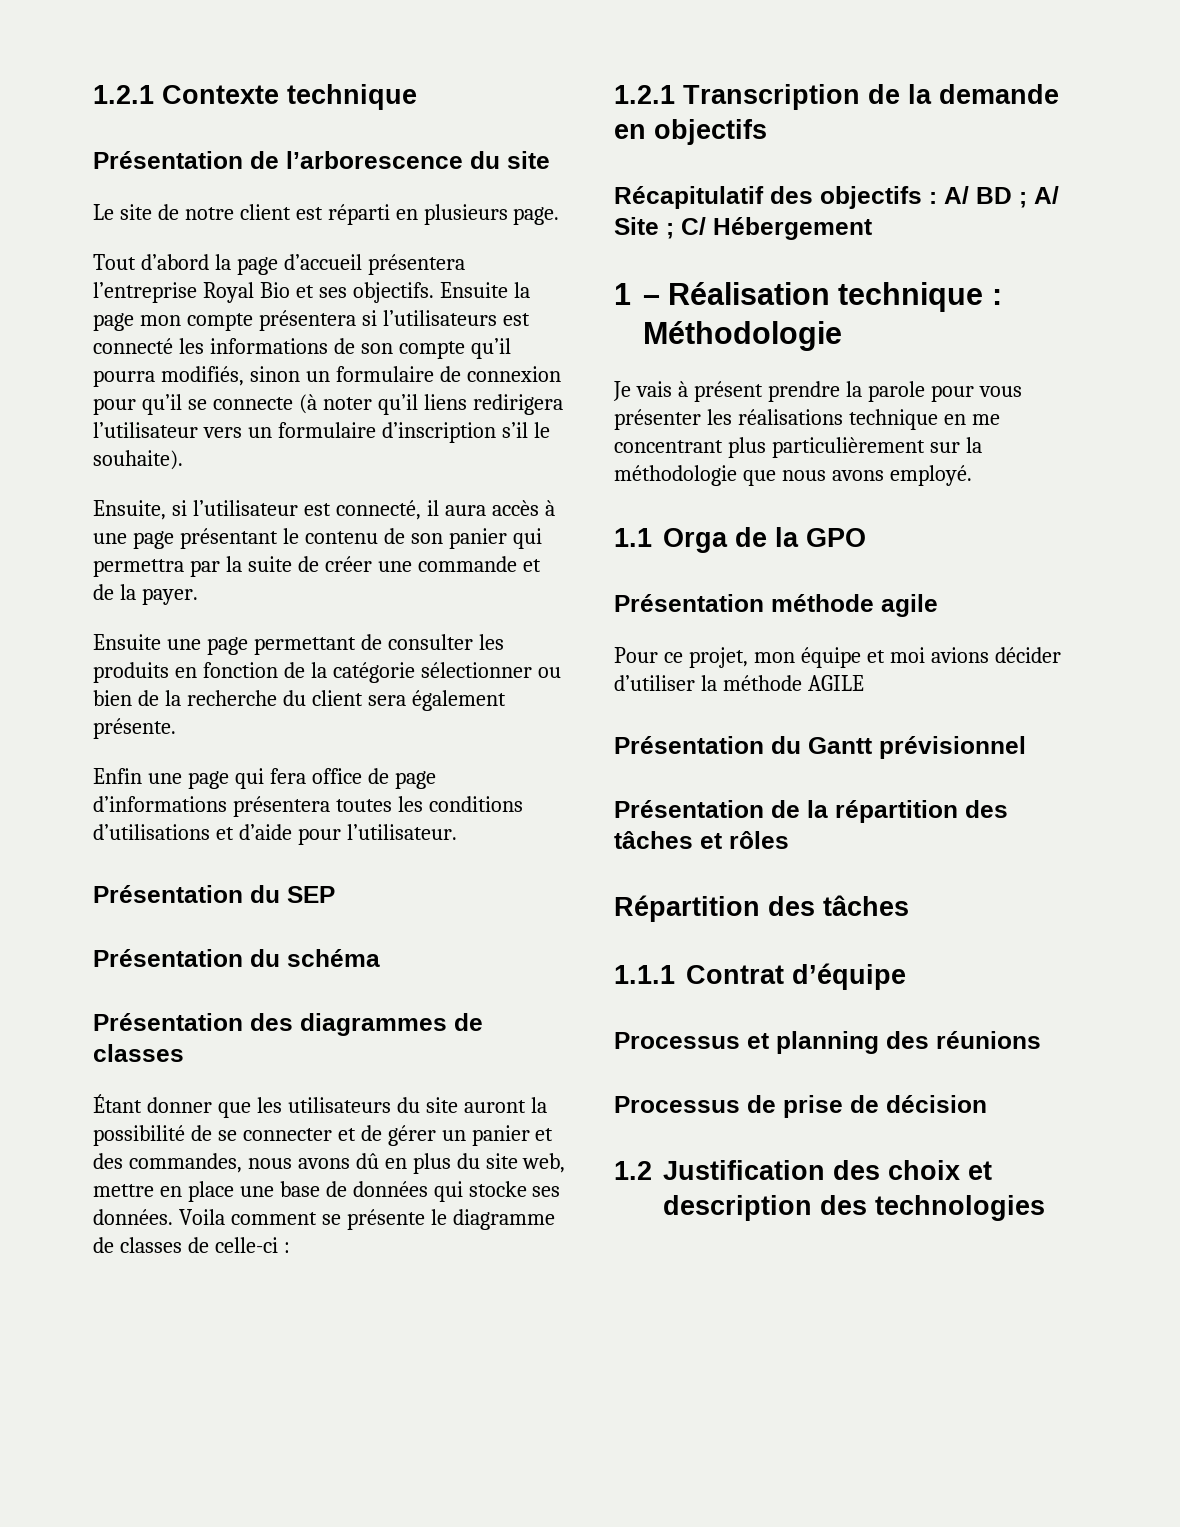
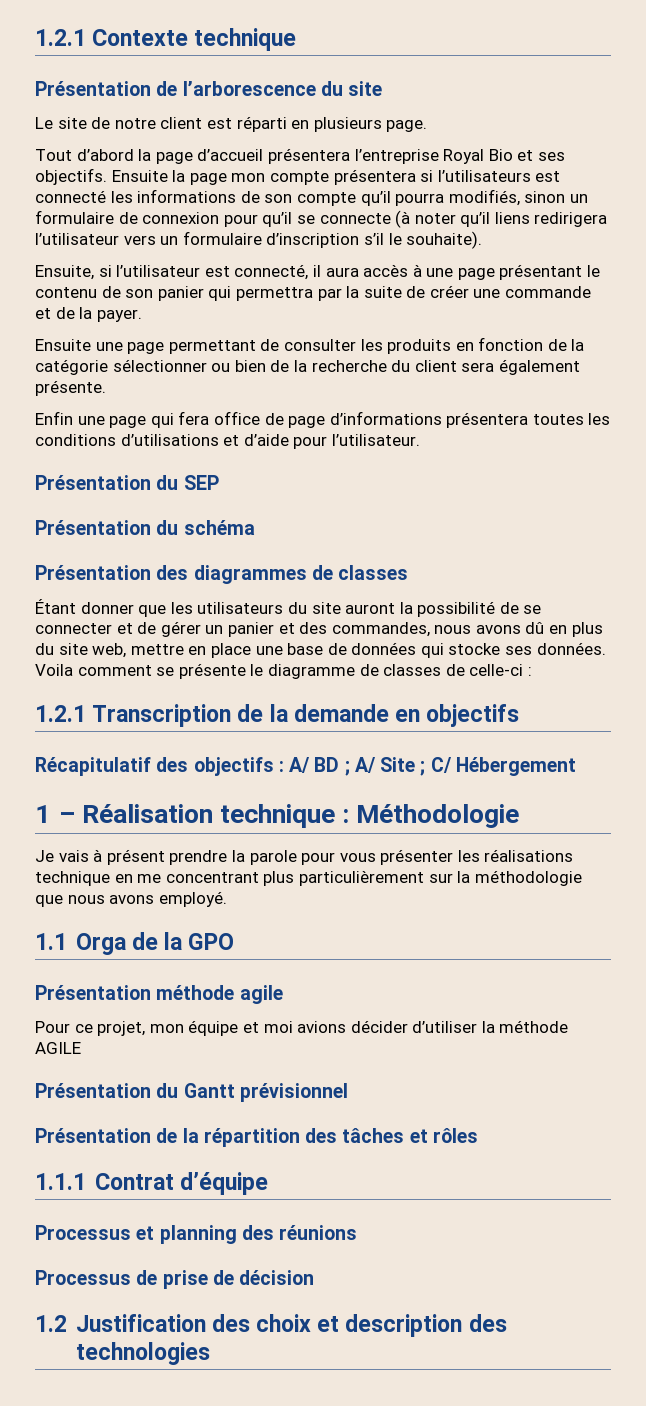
- Répartition des tâches

